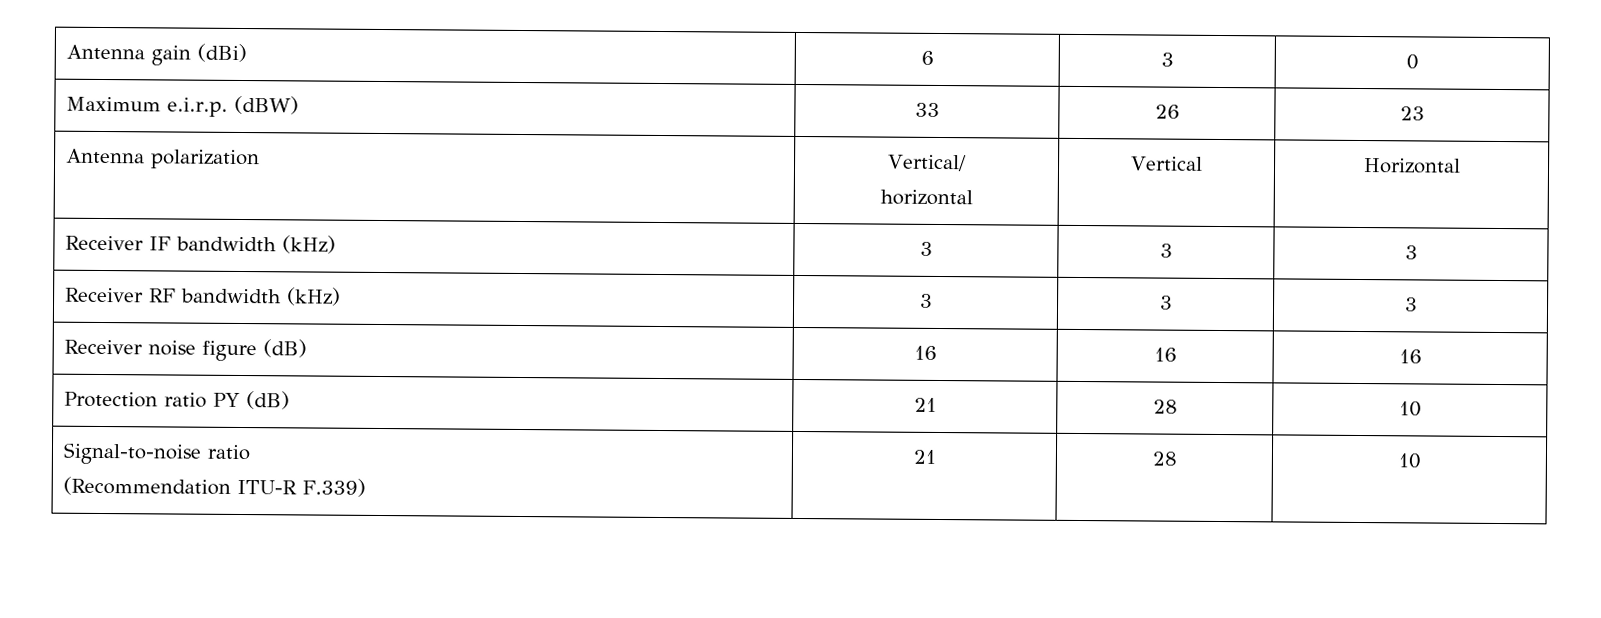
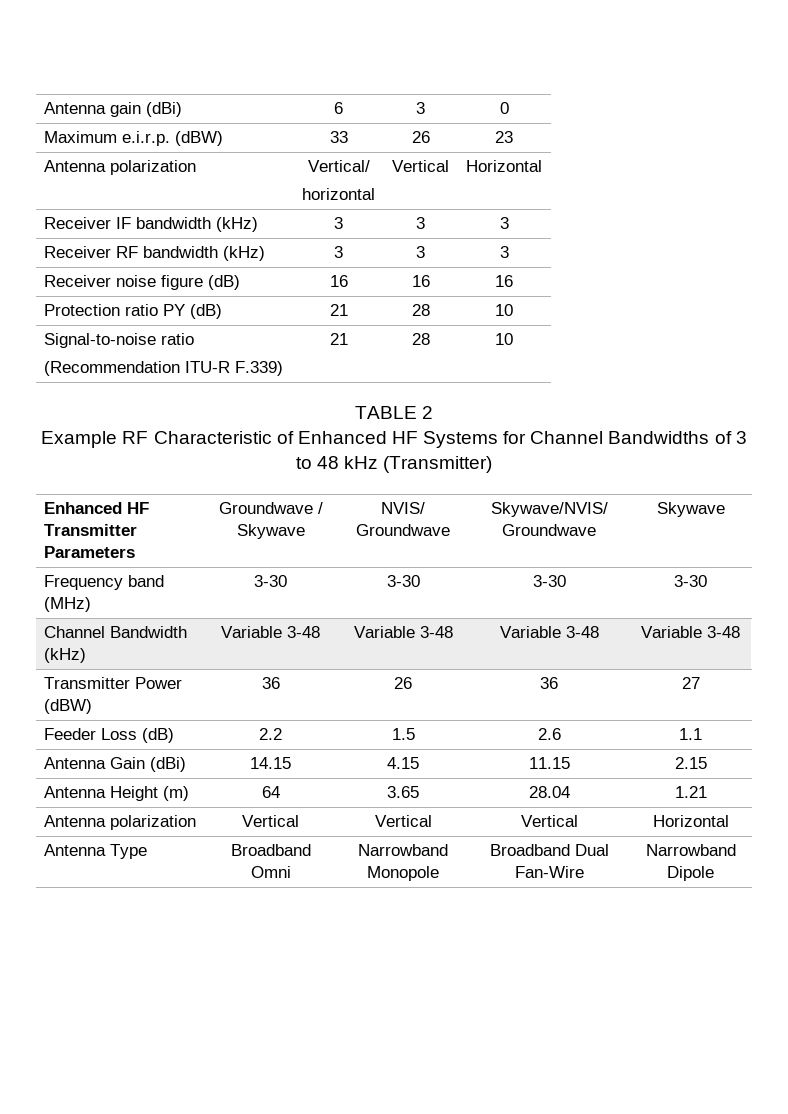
+ TABLE 2
+ Example RF Characteristic of Enhanced HF Systems for Channel Bandwidths of 3 to 48 kHz (Transmitter)
+ Enhanced HF Transmitter Parameters | Groundwave / Skywave | NVIS/ Groundwave | Skywave/NVIS/ Groundwave | Skywave
+ Frequency band (MHz) | 3-30 | 3-30 | 3-30 | 3-30
+ Channel Bandwidth (kHz) | Variable 3-48 | Variable 3-48 | Variable 3-48 | Variable 3-48
+ Transmitter Power (dBW) | 36 | 26 | 36 | 27
+ Feeder Loss (dB) | 2.2 | 1.5 | 2.6 | 1.1
+ Antenna Gain (dBi) | 14.15 | 4.15 | 11.15 | 2.15
+ Antenna Height (m) | 64 | 3.65 | 28.04 | 1.21
+ Antenna polarization | Vertical | Vertical | Vertical | Horizontal
+ Antenna Type | Broadband Omni | Narrowband Monopole | Broadband Dual Fan-Wire | Narrowband Dipole

